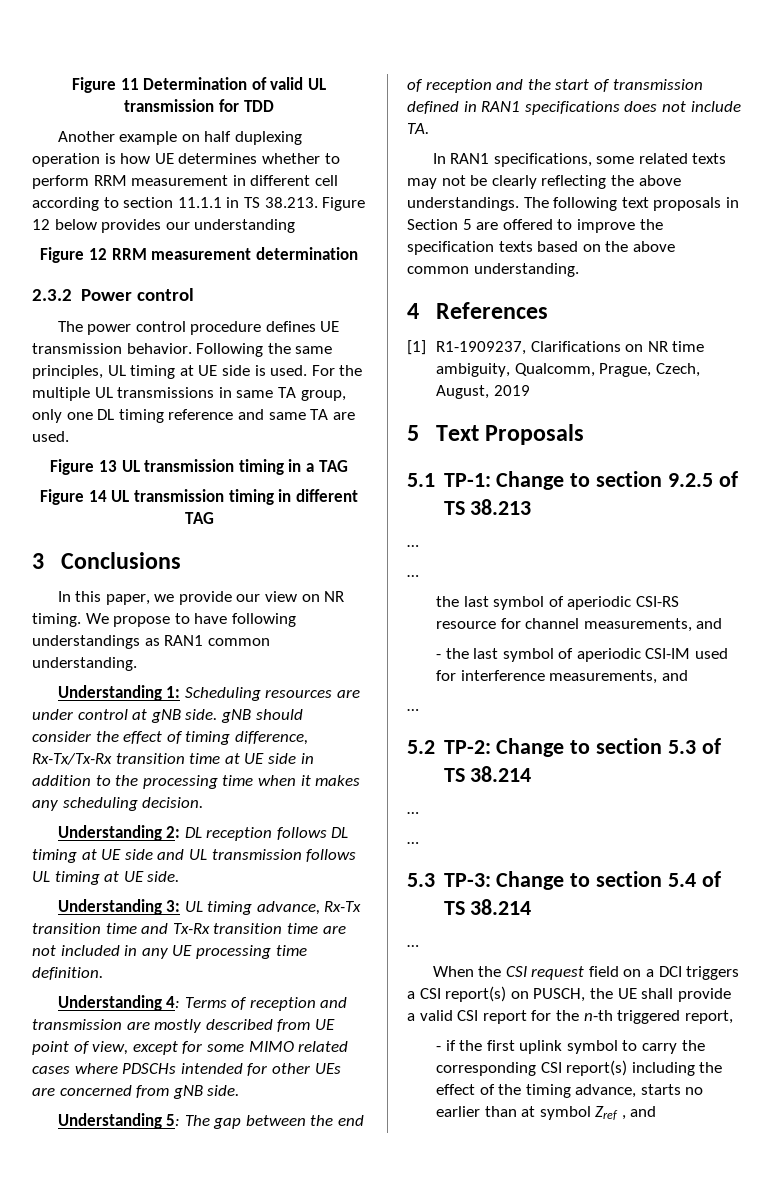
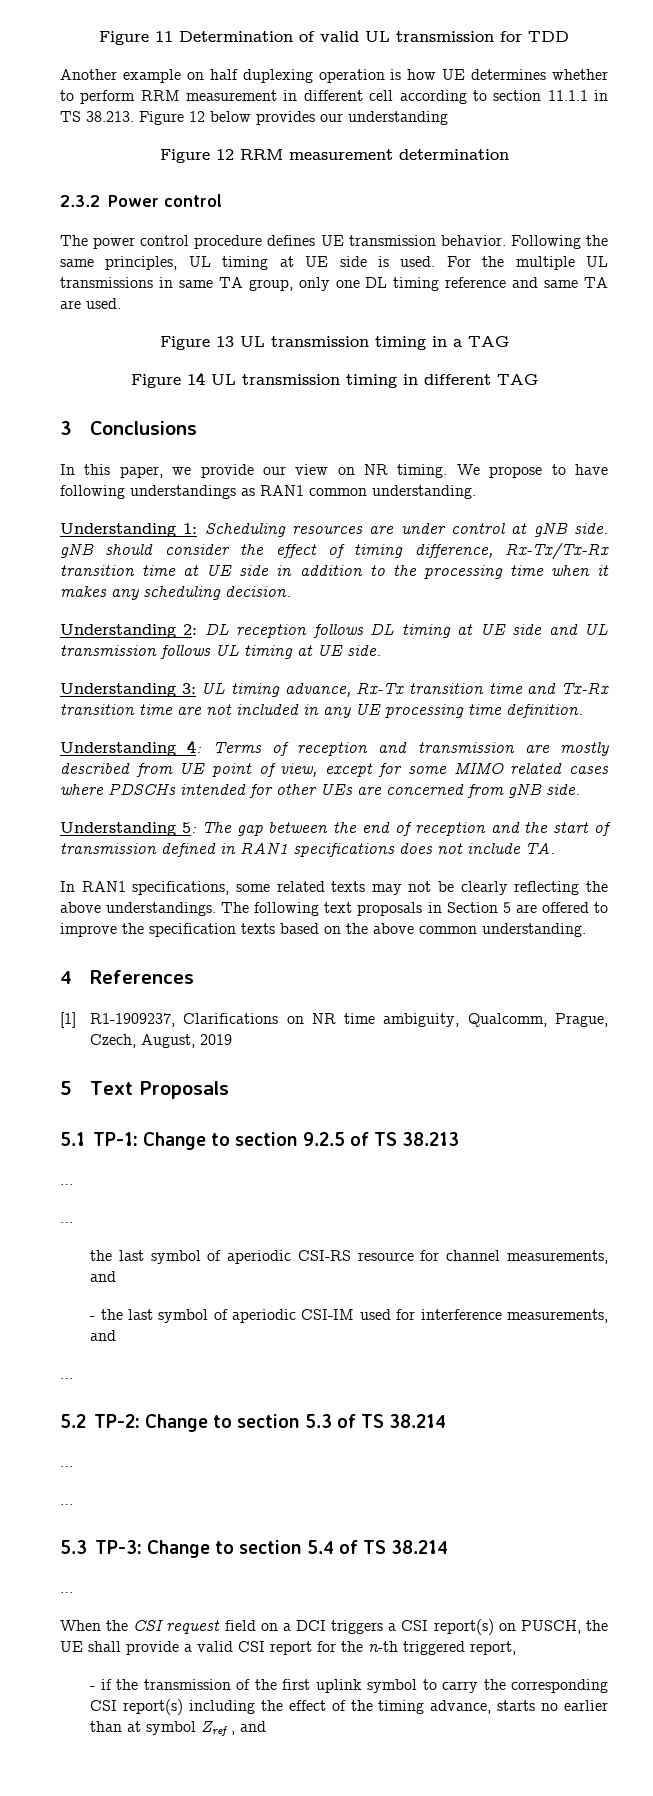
- - if the first uplink symbol to carry the corresponding CSI report(s) including the effect of the timing advance, starts no earlier than at symbol Zref , and
+ - if the transmission of the first uplink symbol to carry the corresponding CSI report(s) including the effect of the timing advance, starts no earlier than at symbol Zref , and

